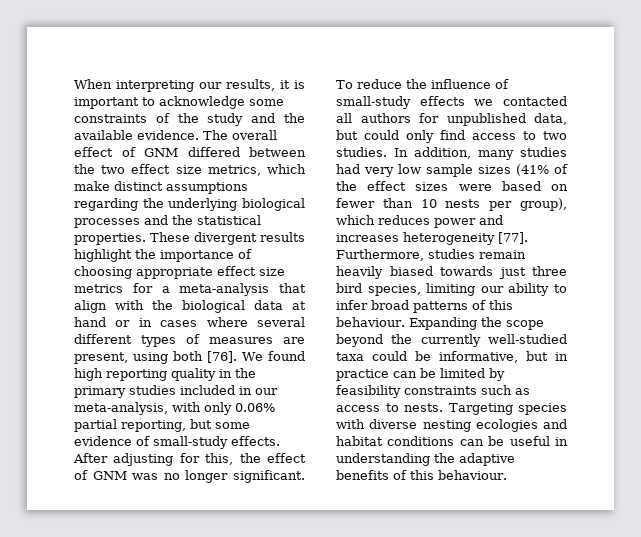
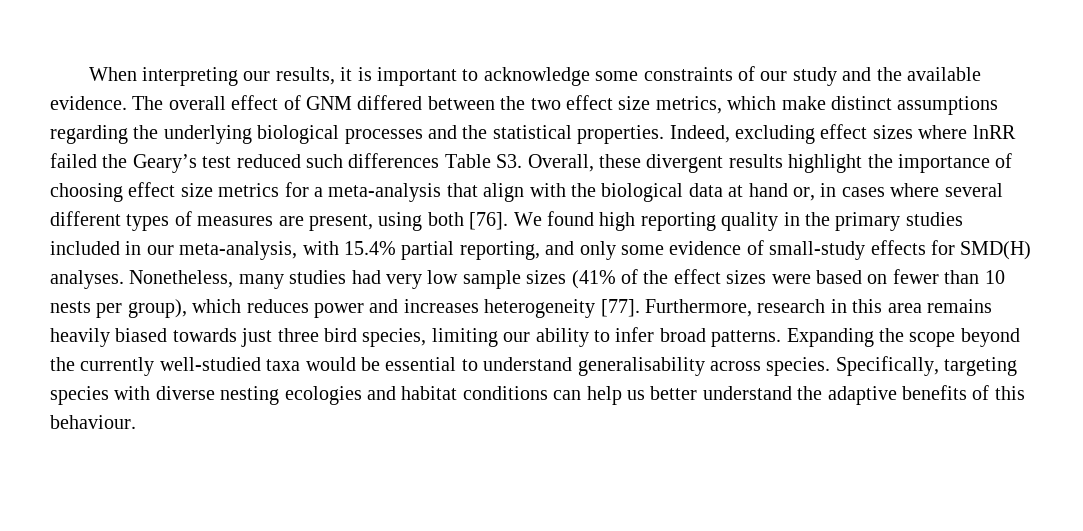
- When interpreting our results, it is important to acknowledge some constraints of the study and the available evidence.
+ When interpreting our results, it is important to acknowledge some constraints of our study and the available evidence.
- These divergent results highlight the importance of choosing appropriate effect size metrics for a meta-analysis that align with the biological data at hand or in cases where several different types of measures are present, using both [76].
+ Indeed, excluding effect sizes where lnRR failed the Geary’s test reduced such differences Table S3. Overall, these divergent results highlight the importance of choosing effect size metrics for a meta-analysis that align with the biological data at hand or, in cases where several different types of measures are present, using both [76].
- We found high reporting quality in the primary studies included in our meta-analysis, with only 0.06% partial reporting, but some evidence of small-study effects. After adjusting for this, the effect of GNM was no longer significant. To reduce the influence of small-study effects we contacted all authors for unpublished data, but could only find access to two studies. In addition, many studies had very low sample sizes (41% of the effect sizes were based on fewer than 10 nests per group), which reduces power and increases heterogeneity [77].
+ We found high reporting quality in the primary studies included in our meta-analysis, with 15.4% partial reporting, and only some evidence of small-study effects for SMD(H) analyses. Nonetheless, many studies had very low sample sizes (41% of the effect sizes were based on fewer than 10 nests per group), which reduces power and increases heterogeneity [77].
- Furthermore, studies remain heavily biased towards just three bird species, limiting our ability to infer broad patterns of this behaviour.
+ Furthermore, research in this area remains heavily biased towards just three bird species, limiting our ability to infer broad patterns.
- Expanding the scope beyond the currently well-studied taxa could be informative, but in practice can be limited by feasibility constraints such as access to nests. Targeting species with diverse nesting ecologies and habitat conditions can be useful in understanding the adaptive benefits of this behaviour.
+ Expanding the scope beyond the currently well-studied taxa would be essential to understand generalisability across species. Specifically, targeting species with diverse nesting ecologies and habitat conditions can help us better understand the adaptive benefits of this behaviour.

